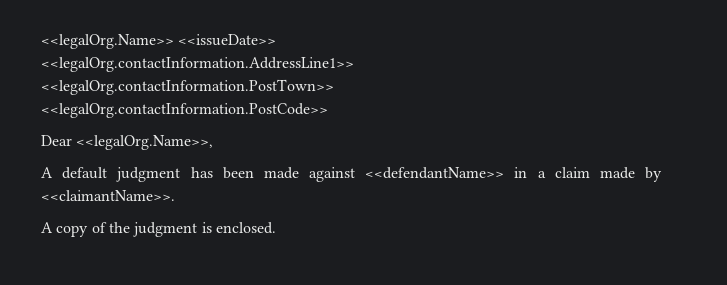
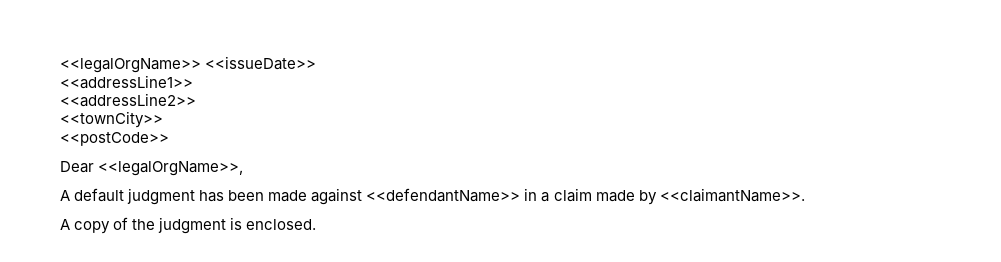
- <<legalOrg.Name>> <<issueDate>>
+ <<legalOrgName>> <<issueDate>>
- <<legalOrg.contactInformation.AddressLine1>>
- <<legalOrg.contactInformation.PostTown>>
- <<legalOrg.contactInformation.PostCode>>
+ <<addressLine1>>
+ <<addressLine2>>
+ <<townCity>>
+ <<postCode>>
- Dear <<legalOrg.Name>>,
+ Dear <<legalOrgName>>,

